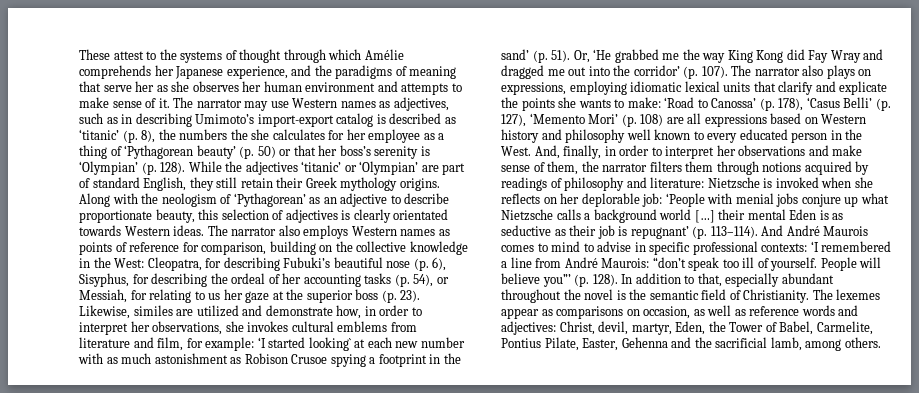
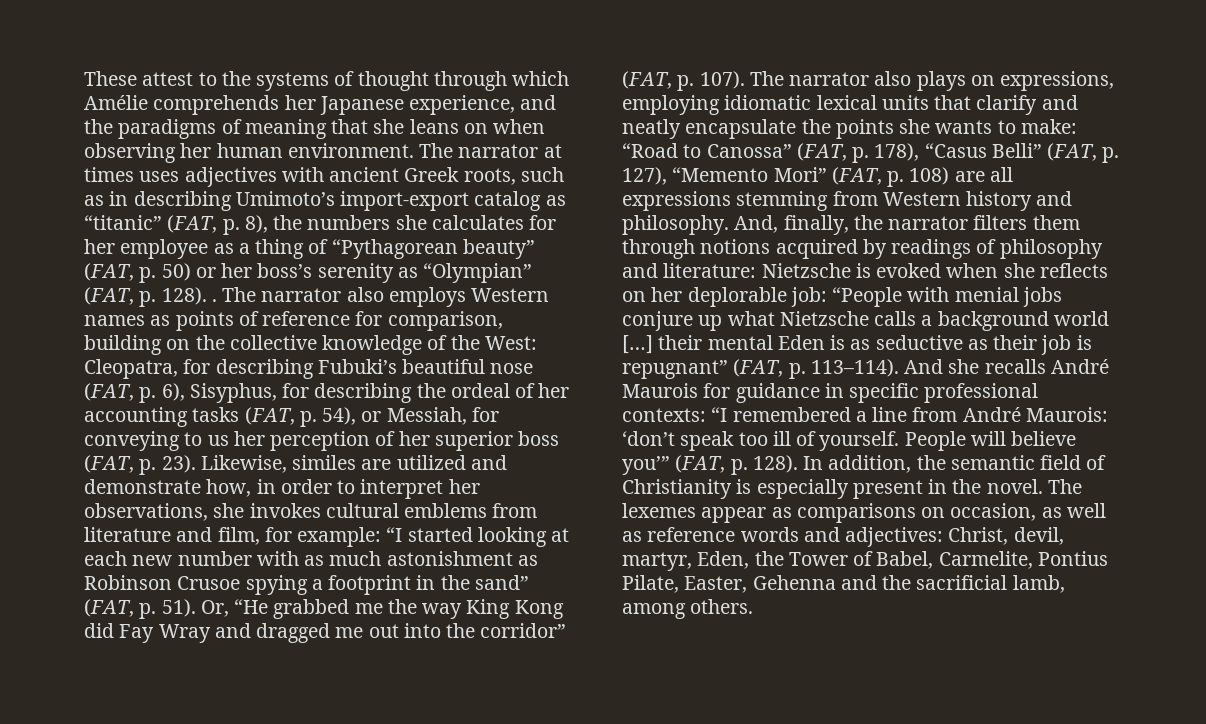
- These attest to the systems of thought through which Amélie comprehends her Japanese experience, and the paradigms of meaning that serve her as she observes her human environment and attempts to make sense of it. The narrator may use Western names as adjectives, such as in describing Umimoto’s import-export catalog is described as ‘titanic’ (p. 8), the numbers the she calculates for her employee as a thing of ‘Pythagorean beauty’ (p. 50) or that her boss’s serenity is ‘Olympian’ (p. 128). While the adjectives ‘titanic’ or ‘Olympian’ are part of standard English, they still retain their Greek mythology origins. Along with the neologism of ‘Pythagorean’ as an adjective to describe proportionate beauty, this selection of adjectives is clearly orientated towards Western ideas.
+ These attest to the systems of thought through which Amélie comprehends her Japanese experience, and the paradigms of meaning that she leans on when observing her human environment. The narrator at times uses adjectives with ancient Greek roots, such as in describing Umimoto’s import-export catalog as “titanic” (FAT, p. 8), the numbers she calculates for her employee as a thing of “Pythagorean beauty” (FAT, p. 50) or her boss’s serenity as “Olympian” (FAT, p. 128). .
- The narrator also employs Western names as points of reference for comparison, building on the collective knowledge in the West: Cleopatra, for describing Fubuki’s beautiful nose (p. 6), Sisyphus, for describing the ordeal of her accounting tasks (p. 54), or Messiah, for relating to us her gaze at the superior boss (p. 23).
+ The narrator also employs Western names as points of reference for comparison, building on the collective knowledge of the West: Cleopatra, for describing Fubuki’s beautiful nose (FAT, p. 6), Sisyphus, for describing the ordeal of her accounting tasks (FAT, p. 54), or Messiah, for conveying to us her perception of her superior boss (FAT, p. 23).
- Likewise, similes are utilized and demonstrate how, in order to interpret her observations, she invokes cultural emblems from literature and film, for example: ‘I started looking` at each new number with as much astonishment as Robison Crusoe spying a footprint in the sand’ (p. 51).
+ Likewise, similes are utilized and demonstrate how, in order to interpret her observations, she invokes cultural emblems from literature and film, for example: “I started looking at each new number with as much astonishment as Robinson Crusoe spying a footprint in the sand” (FAT, p. 51).
- Or, ‘He grabbed me the way King Kong did Fay Wray and dragged me out into the corridor’ (p. 107).
+ Or, “He grabbed me the way King Kong did Fay Wray and dragged me out into the corridor” (FAT, p. 107).
- The narrator also plays on expressions, employing idiomatic lexical units that clarify and explicate the points she wants to make:
+ The narrator also plays on expressions, employing idiomatic lexical units that clarify and neatly encapsulate the points she wants to make:
- ‘Road to Canossa’ (p. 178), ‘Casus Belli’ (p. 127), ‘Memento Mori’ (p. 108) are all expressions based on Western history and philosophy well known to every educated person in the West. And, finally, in order to interpret her observations and make sense of them, the narrator filters them through notions acquired by readings of philosophy and literature:
+ “Road to Canossa” (FAT, p. 178), “Casus Belli” (FAT, p. 127), “Memento Mori” (FAT, p. 108) are all expressions stemming from Western history and philosophy. And, finally, the narrator filters them through notions acquired by readings of philosophy and literature:
- Nietzsche is invoked when she reflects on her deplorable job:
+ Nietzsche is evoked when she reflects on her deplorable job:
- ‘People with menial jobs conjure up what Nietzsche calls a background world […] their mental Eden is as seductive as their job is repugnant’ (p. 113–114). And André Maurois comes to mind to advise in specific professional contexts:
+ “People with menial jobs conjure up what Nietzsche calls a background world […] their mental Eden is as seductive as their job is repugnant” (FAT, p. 113–114). And she recalls André Maurois for guidance in specific professional contexts:
- ‘I remembered a line from André Maurois:
+ “I remembered a line from André Maurois:
- “don’t speak too ill of yourself.
+ ‘don’t speak too ill of yourself.
- People will believe you”’ (p. 128). In addition to that, especially abundant throughout the novel is the semantic field of Christianity.
+ People will believe you’” (FAT, p. 128). In addition, the semantic field of Christianity is especially present in the novel.

